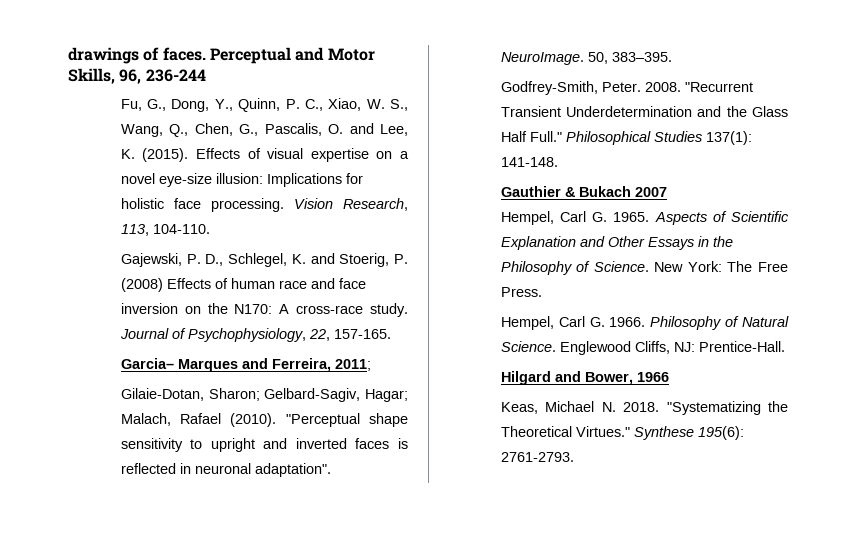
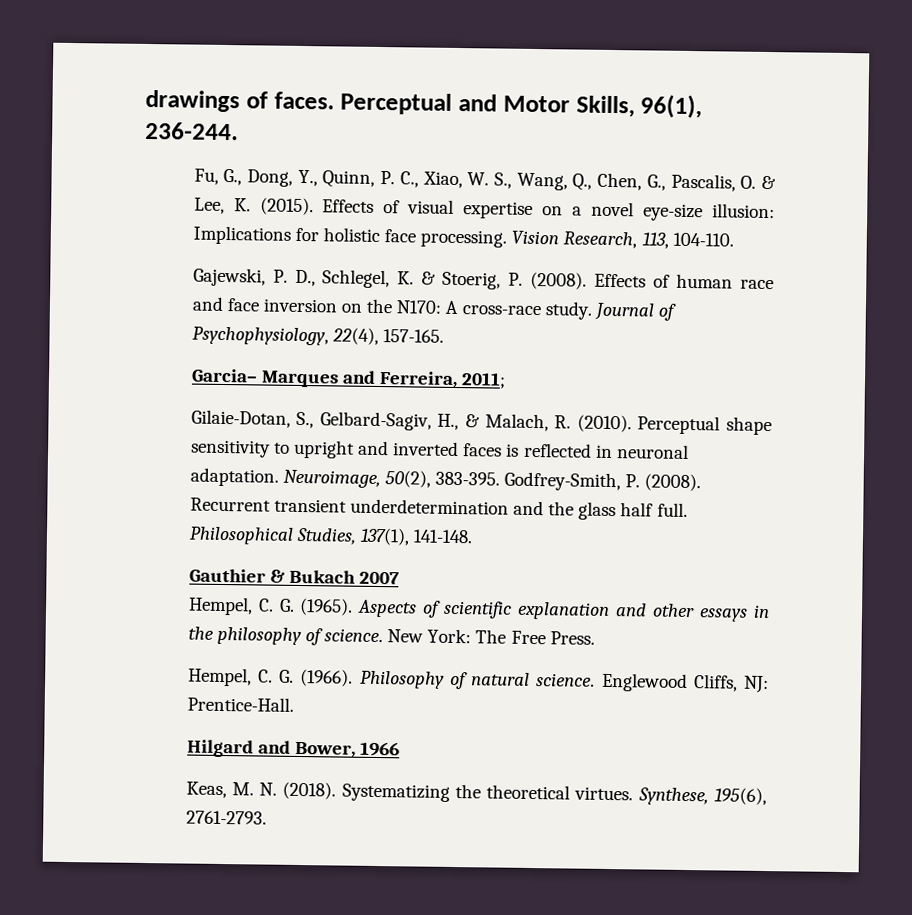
- Perceptual and Motor Skills, 96, 236-244
+ Perceptual and Motor Skills, 96(1), 236-244.
- Fu, G., Dong, Y., Quinn, P. C., Xiao, W. S., Wang, Q., Chen, G., Pascalis, O. and Lee, K. (2015).
+ Fu, G., Dong, Y., Quinn, P. C., Xiao, W. S., Wang, Q., Chen, G., Pascalis, O. & Lee, K. (2015).
- Gajewski, P. D., Schlegel, K. and Stoerig, P. (2008) Effects of human race and face inversion on the N170: A cross-race study.
+ Gajewski, P. D., Schlegel, K. & Stoerig, P. (2008). Effects of human race and face inversion on the N170: A cross-race study.
- Journal of Psychophysiology, 22, 157-165.
+ Journal of Psychophysiology, 22(4), 157-165.
- Gilaie-Dotan, Sharon; Gelbard-Sagiv, Hagar; Malach, Rafael (2010). "Perceptual shape sensitivity to upright and inverted faces is reflected in neuronal adaptation". NeuroImage. 50, 383–395.
- Godfrey-Smith, Peter. 2008. "Recurrent Transient Underdetermination and the Glass Half Full." Philosophical Studies 137(1): 141-148.
+ Gilaie-Dotan, S., Gelbard-Sagiv, H., & Malach, R. (2010). Perceptual shape sensitivity to upright and inverted faces is reflected in neuronal adaptation. Neuroimage, 50(2), 383-395. Godfrey-Smith, P. (2008). Recurrent transient underdetermination and the glass half full. Philosophical Studies, 137(1), 141-148.
- Hempel, Carl G. 1965. Aspects of Scientific Explanation and Other Essays in the Philosophy of Science.
+ Hempel, C. G. (1965). Aspects of scientific explanation and other essays in the philosophy of science.
- Hempel, Carl G. 1966. Philosophy of Natural Science.
+ Hempel, C. G. (1966). Philosophy of natural science.
- Keas, Michael N. 2018. "Systematizing the Theoretical Virtues." Synthese 195(6): 2761-2793.
+ Keas, M. N. (2018). Systematizing the theoretical virtues. Synthese, 195(6), 2761-2793.

